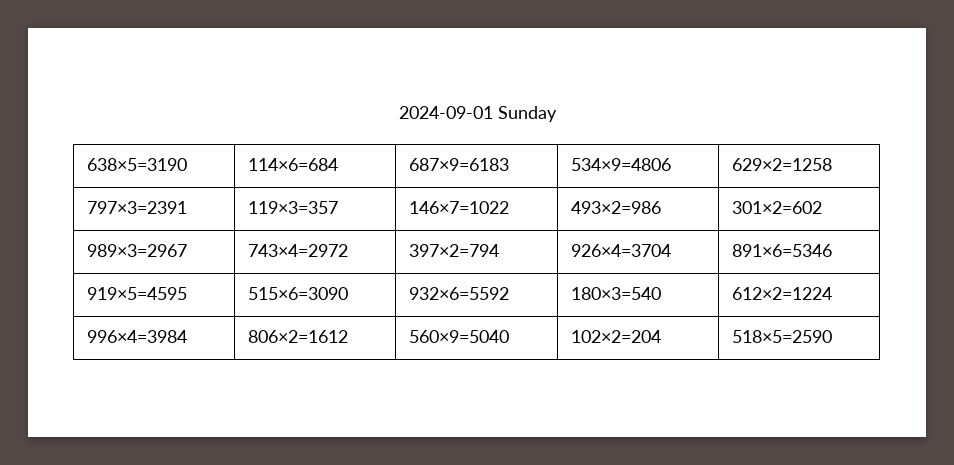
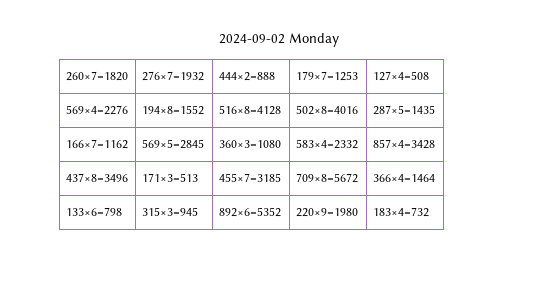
- 2024-09-01 Sunday
- 638×5=3190 | 114×6=684 | 687×9=6183 | 534×9=4806 | 629×2=1258
- 797×3=2391 | 119×3=357 | 146×7=1022 | 493×2=986 | 301×2=602
- 989×3=2967 | 743×4=2972 | 397×2=794 | 926×4=3704 | 891×6=5346
- 919×5=4595 | 515×6=3090 | 932×6=5592 | 180×3=540 | 612×2=1224
- 996×4=3984 | 806×2=1612 | 560×9=5040 | 102×2=204 | 518×5=2590
+ 2024-09-02 Monday
+ 260×7=1820 | 276×7=1932 | 444×2=888 | 179×7=1253 | 127×4=508
+ 569×4=2276 | 194×8=1552 | 516×8=4128 | 502×8=4016 | 287×5=1435
+ 166×7=1162 | 569×5=2845 | 360×3=1080 | 583×4=2332 | 857×4=3428
+ 437×8=3496 | 171×3=513 | 455×7=3185 | 709×8=5672 | 366×4=1464
+ 133×6=798 | 315×3=945 | 892×6=5352 | 220×9=1980 | 183×4=732

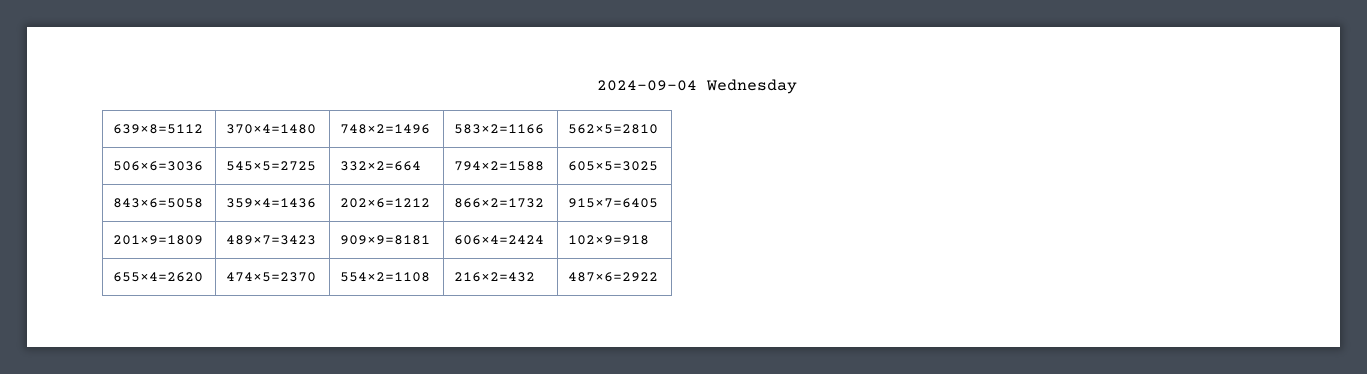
- 2024-09-02 Monday
- 260×7=1820 | 276×7=1932 | 444×2=888 | 179×7=1253 | 127×4=508
- 569×4=2276 | 194×8=1552 | 516×8=4128 | 502×8=4016 | 287×5=1435
- 166×7=1162 | 569×5=2845 | 360×3=1080 | 583×4=2332 | 857×4=3428
- 437×8=3496 | 171×3=513 | 455×7=3185 | 709×8=5672 | 366×4=1464
- 133×6=798 | 315×3=945 | 892×6=5352 | 220×9=1980 | 183×4=732
+ 2024-09-04 Wednesday
+ 639×8=5112 | 370×4=1480 | 748×2=1496 | 583×2=1166 | 562×5=2810
+ 506×6=3036 | 545×5=2725 | 332×2=664 | 794×2=1588 | 605×5=3025
+ 843×6=5058 | 359×4=1436 | 202×6=1212 | 866×2=1732 | 915×7=6405
+ 201×9=1809 | 489×7=3423 | 909×9=8181 | 606×4=2424 | 102×9=918
+ 655×4=2620 | 474×5=2370 | 554×2=1108 | 216×2=432 | 487×6=2922

